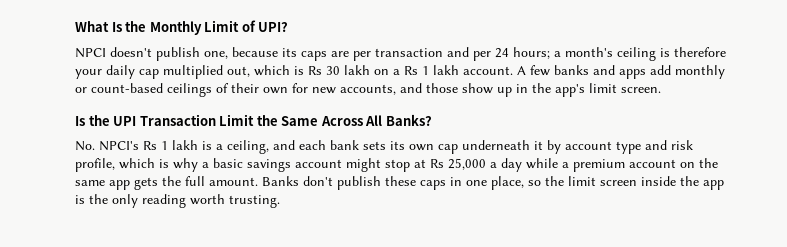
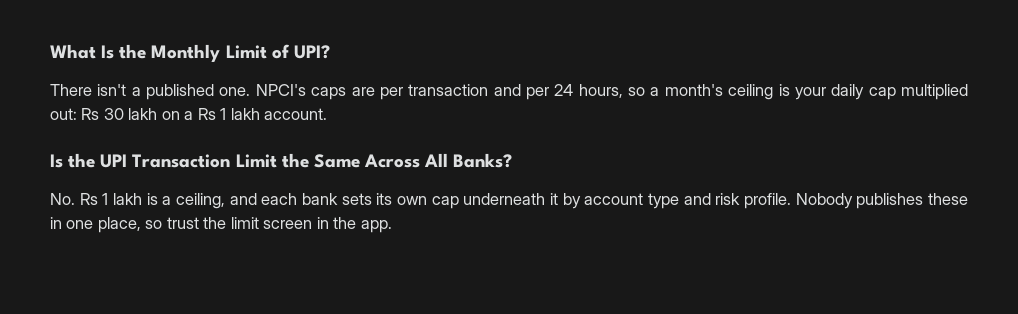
- NPCI doesn't publish one, because its caps are per transaction and per 24 hours; a month's ceiling is therefore your daily cap multiplied out, which is Rs 30 lakh on a Rs 1 lakh account. A few banks and apps add monthly or count-based ceilings of their own for new accounts, and those show up in the app's limit screen.
+ There isn't a published one. NPCI's caps are per transaction and per 24 hours, so a month's ceiling is your daily cap multiplied out: Rs 30 lakh on a Rs 1 lakh account.
- No. NPCI's Rs 1 lakh is a ceiling, and each bank sets its own cap underneath it by account type and risk profile, which is why a basic savings account might stop at Rs 25,000 a day while a premium account on the same app gets the full amount. Banks don't publish these caps in one place, so the limit screen inside the app is the only reading worth trusting.
+ No. Rs 1 lakh is a ceiling, and each bank sets its own cap underneath it by account type and risk profile. Nobody publishes these in one place, so trust the limit screen in the app.

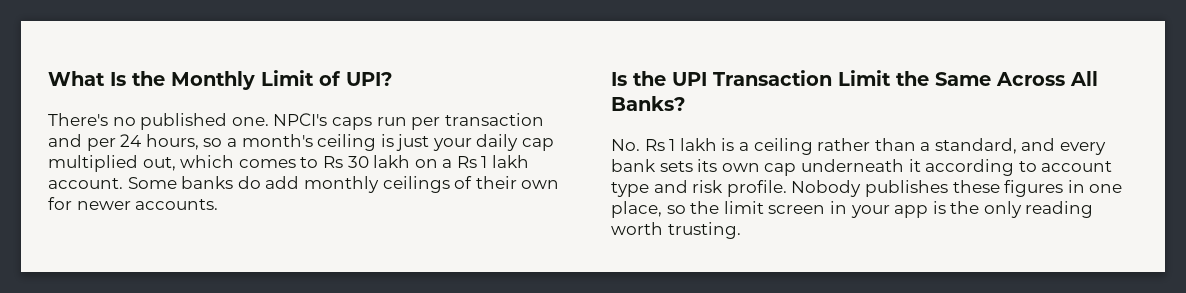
- There isn't a published one.
+ There's no published one.
- NPCI's caps are per transaction and per 24 hours, so a month's ceiling is your daily cap multiplied out: Rs 30 lakh on a Rs 1 lakh account.
+ NPCI's caps run per transaction and per 24 hours, so a month's ceiling is just your daily cap multiplied out, which comes to Rs 30 lakh on a Rs 1 lakh account. Some banks do add monthly ceilings of their own for newer accounts.
- No. Rs 1 lakh is a ceiling, and each bank sets its own cap underneath it by account type and risk profile.
+ No. Rs 1 lakh is a ceiling rather than a standard, and every bank sets its own cap underneath it according to account type and risk profile.
- Nobody publishes these in one place, so trust the limit screen in the app.
+ Nobody publishes these figures in one place, so the limit screen in your app is the only reading worth trusting.

